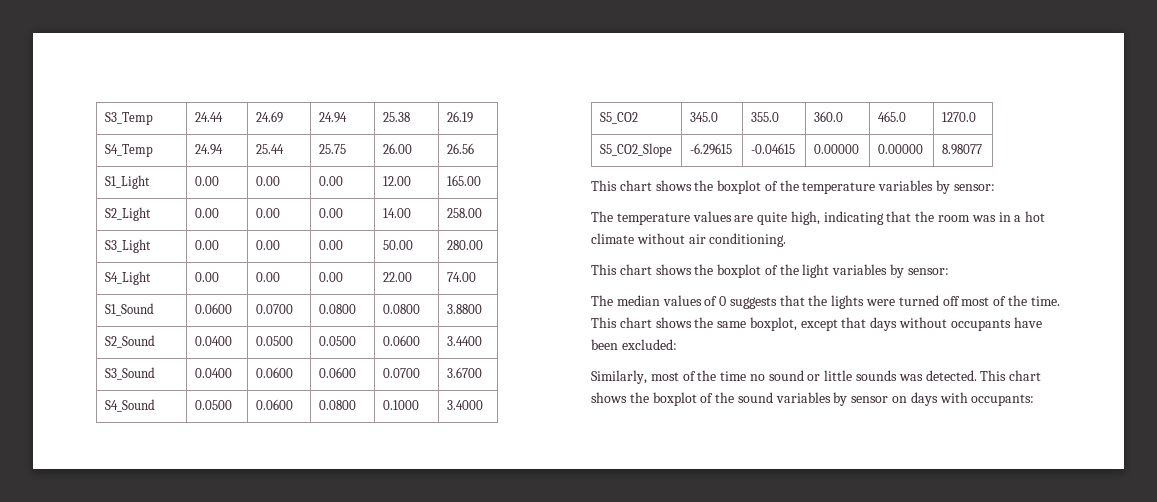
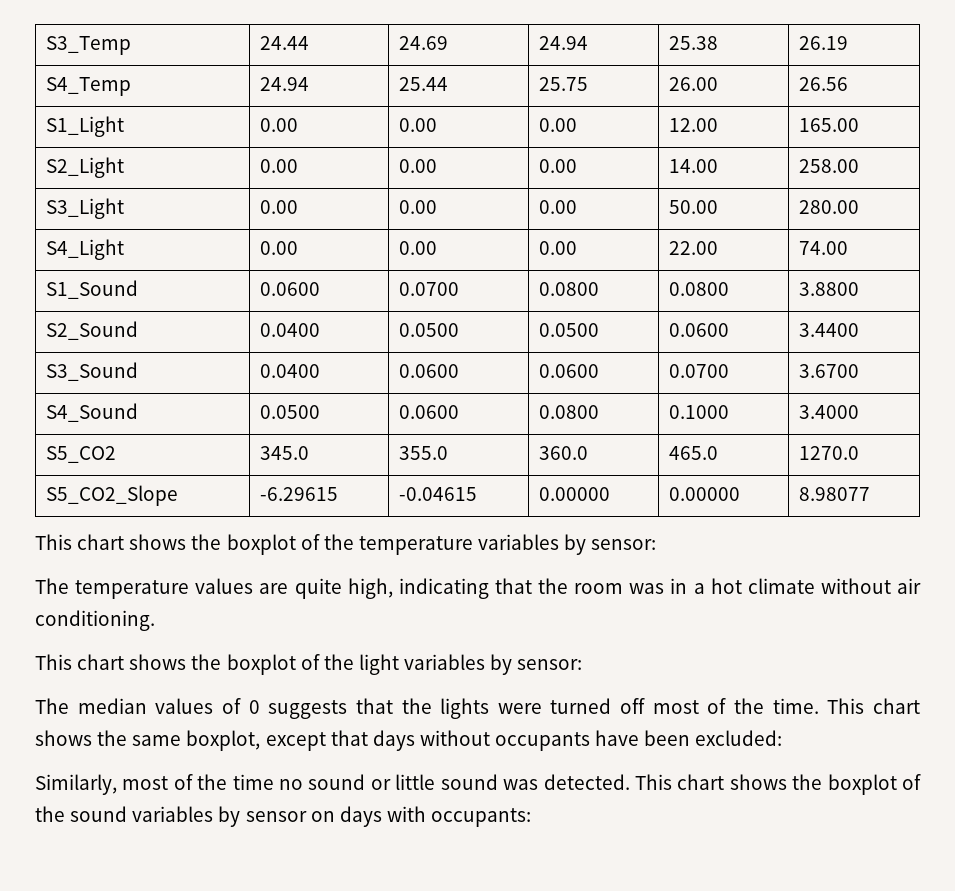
- Similarly, most of the time no sound or little sounds was detected.
+ Similarly, most of the time no sound or little sound was detected.

